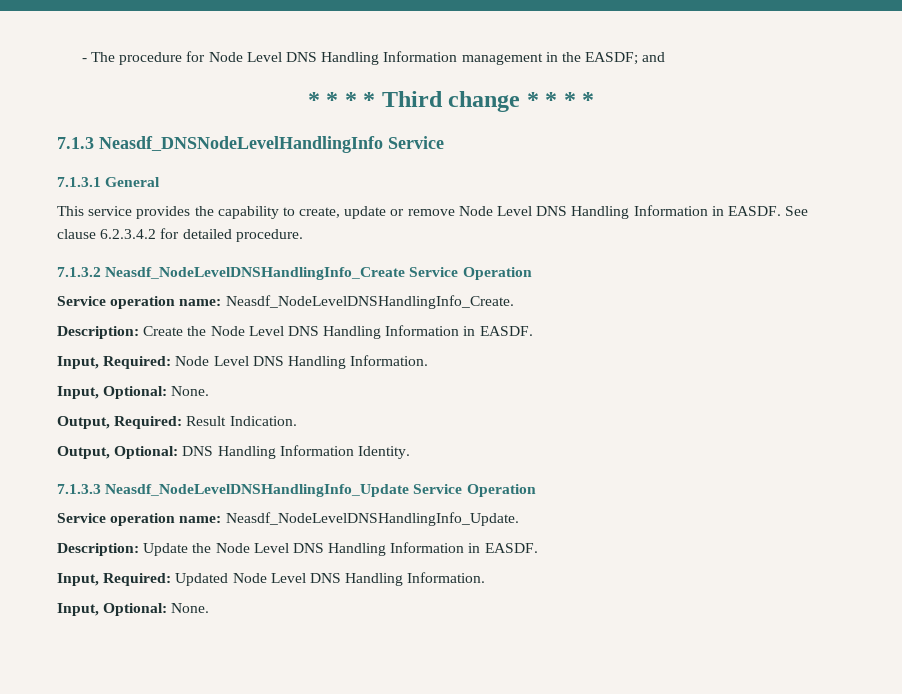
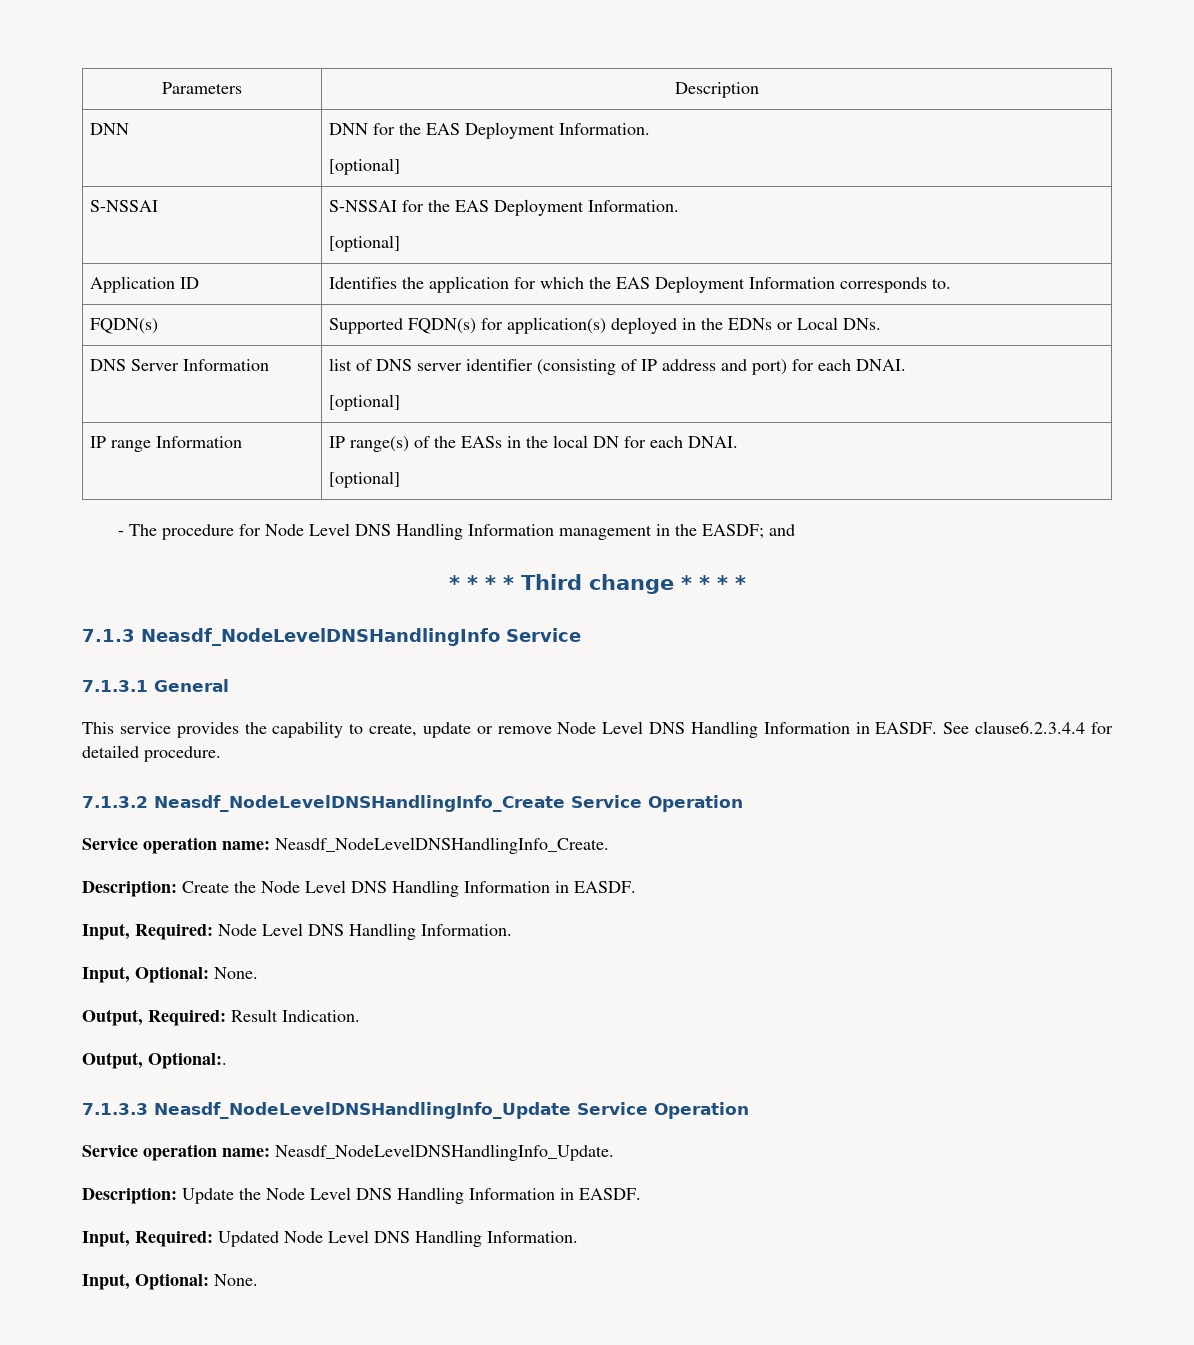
+ Parameters | Description
+ DNN | DNN for the EAS Deployment Information.
+ [optional]
+ S-NSSAI | S-NSSAI for the EAS Deployment Information.
+ [optional]
+ Application ID | Identifies the application for which the EAS Deployment Information corresponds to.
+ FQDN(s) | Supported FQDN(s) for application(s) deployed in the EDNs or Local DNs.
+ DNS Server Information | list of DNS server identifier (consisting of IP address and port) for each DNAI.
+ [optional]
+ IP range Information | IP range(s) of the EASs in the local DN for each DNAI.
+ [optional]
- 7.1.3 Neasdf_DNSNodeLevelHandlingInfo Service
+ 7.1.3 Neasdf_NodeLevelDNSHandlingInfo Service
- See clause 6.2.3.4.2 for detailed procedure.
+ See clause6.2.3.4.4 for detailed procedure.
- Output, Optional: DNS Handling Information Identity.
+ Output, Optional:.

